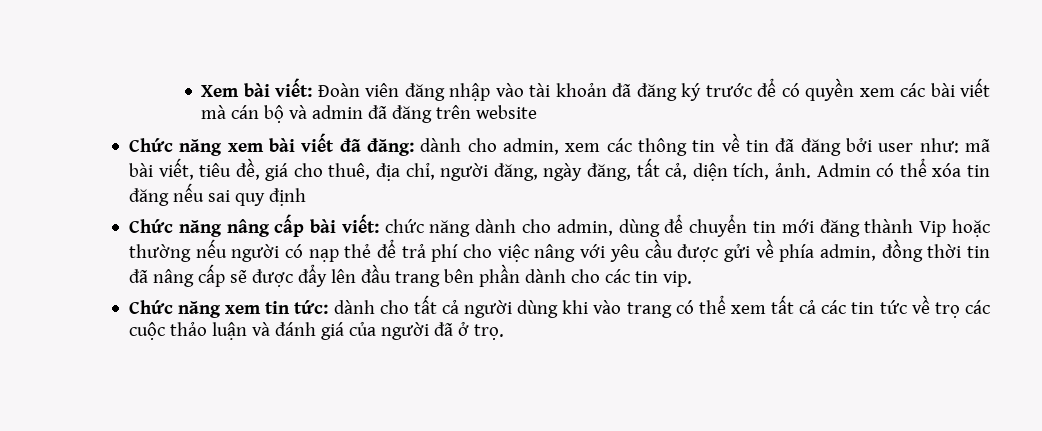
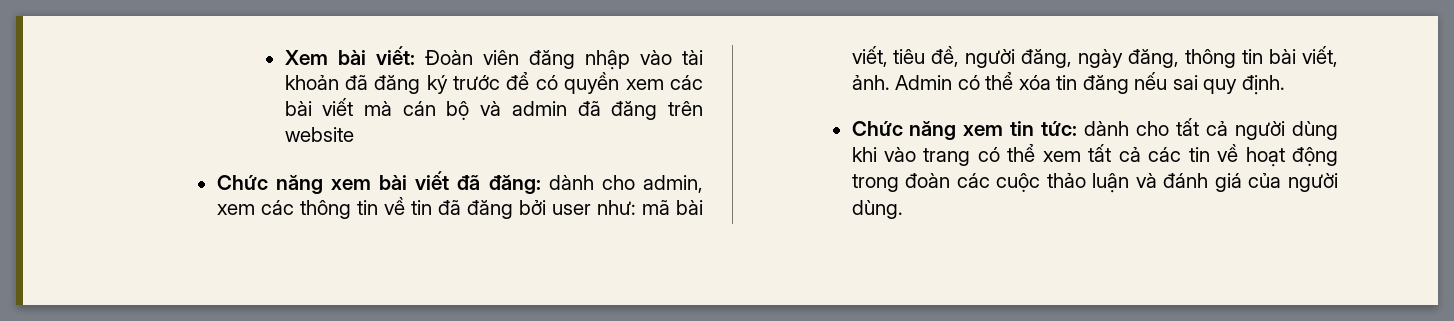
- Chức năng xem bài viết đã đăng: dành cho admin, xem các thông tin về tin đã đăng bởi user như: mã bài viết, tiêu đề, giá cho thuê, địa chỉ, người đăng, ngày đăng, tất cả, diện tích, ảnh.
+ Chức năng xem bài viết đã đăng: dành cho admin, xem các thông tin về tin đã đăng bởi user như: mã bài viết, tiêu đề, người đăng, ngày đăng, thông tin bài viết, ảnh.
- Admin có thể xóa tin đăng nếu sai quy định
- Chức năng nâng cấp bài viết: chức năng dành cho admin, dùng để chuyển tin mới đăng thành Vip hoặc thường nếu người có nạp thẻ để trả phí cho việc nâng với yêu cầu được gửi về phía admin, đồng thời tin đã nâng cấp sẽ được đẩy lên đầu trang bên phần dành cho các tin vip.
+ Admin có thể xóa tin đăng nếu sai quy định.
- Chức năng xem tin tức: dành cho tất cả người dùng khi vào trang có thể xem tất cả các tin tức về trọ các cuộc thảo luận và đánh giá của người đã ở trọ.
+ Chức năng xem tin tức: dành cho tất cả người dùng khi vào trang có thể xem tất cả các tin về hoạt động trong đoàn các cuộc thảo luận và đánh giá của người dùng.

